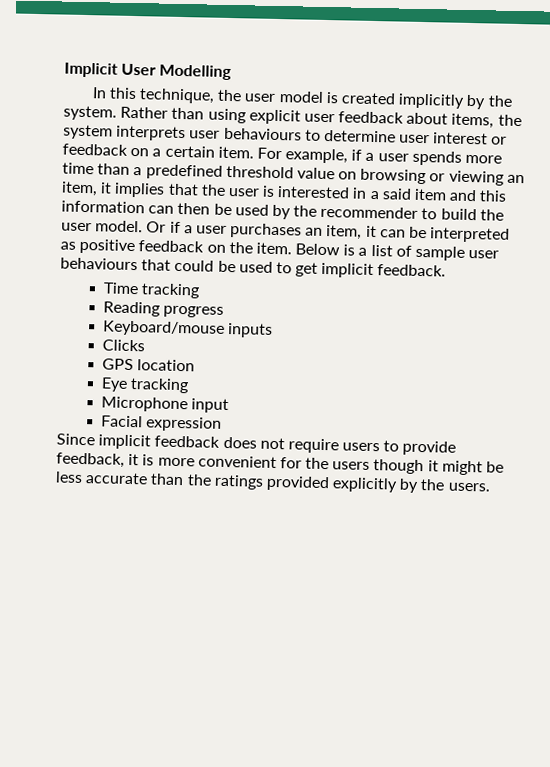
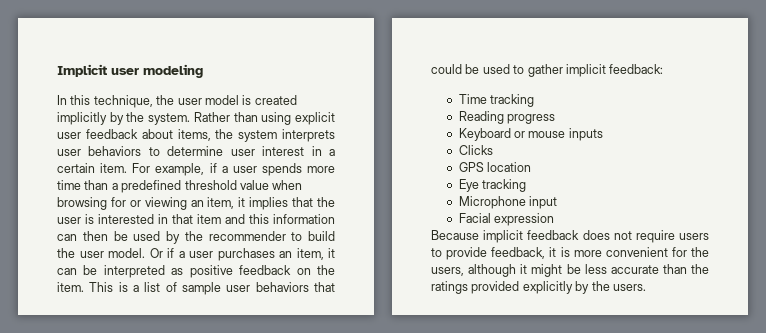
- Implicit User Modelling
+ Implicit user modeling
- Rather than using explicit user feedback about items, the system interprets user behaviours to determine user interest or feedback on a certain item.
+ Rather than using explicit user feedback about items, the system interprets user behaviors to determine user interest in a certain item.
- For example, if a user spends more time than a predefined threshold value on browsing or viewing an item, it implies that the user is interested in a said item and this information can then be used by the recommender to build the user model.
+ For example, if a user spends more time than a predefined threshold value when browsing for or viewing an item, it implies that the user is interested in that item and this information can then be used by the recommender to build the user model.
- Below is a list of sample user behaviours that could be used to get implicit feedback.
+ This is a list of sample user behaviors that could be used to gather implicit feedback:
- Keyboard/mouse inputs
+ Keyboard or mouse inputs
- Since implicit feedback does not require users to provide feedback, it is more convenient for the users though it might be less accurate than the ratings provided explicitly by the users.
+ Because implicit feedback does not require users to provide feedback, it is more convenient for the users, although it might be less accurate than the ratings provided explicitly by the users.

